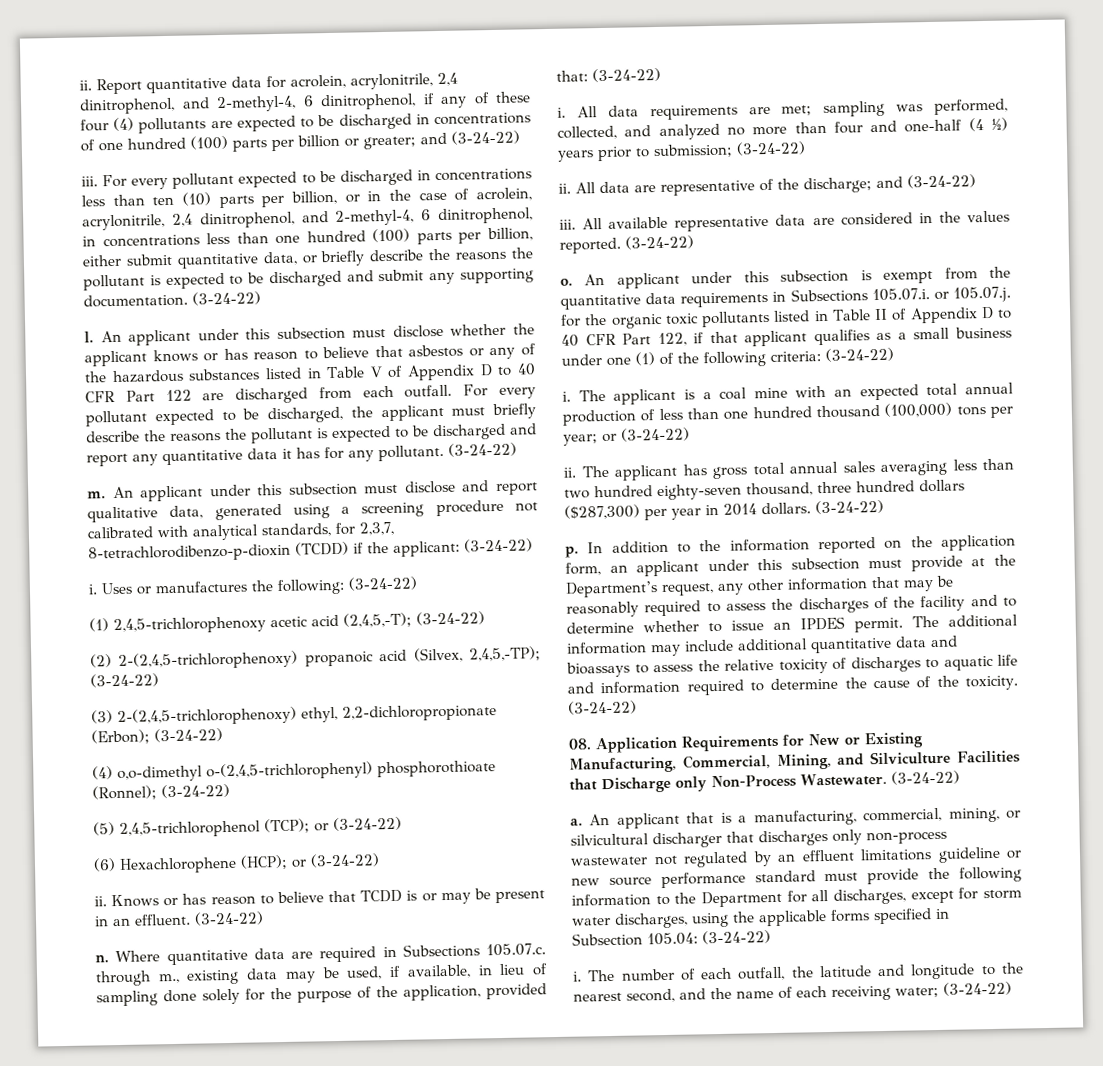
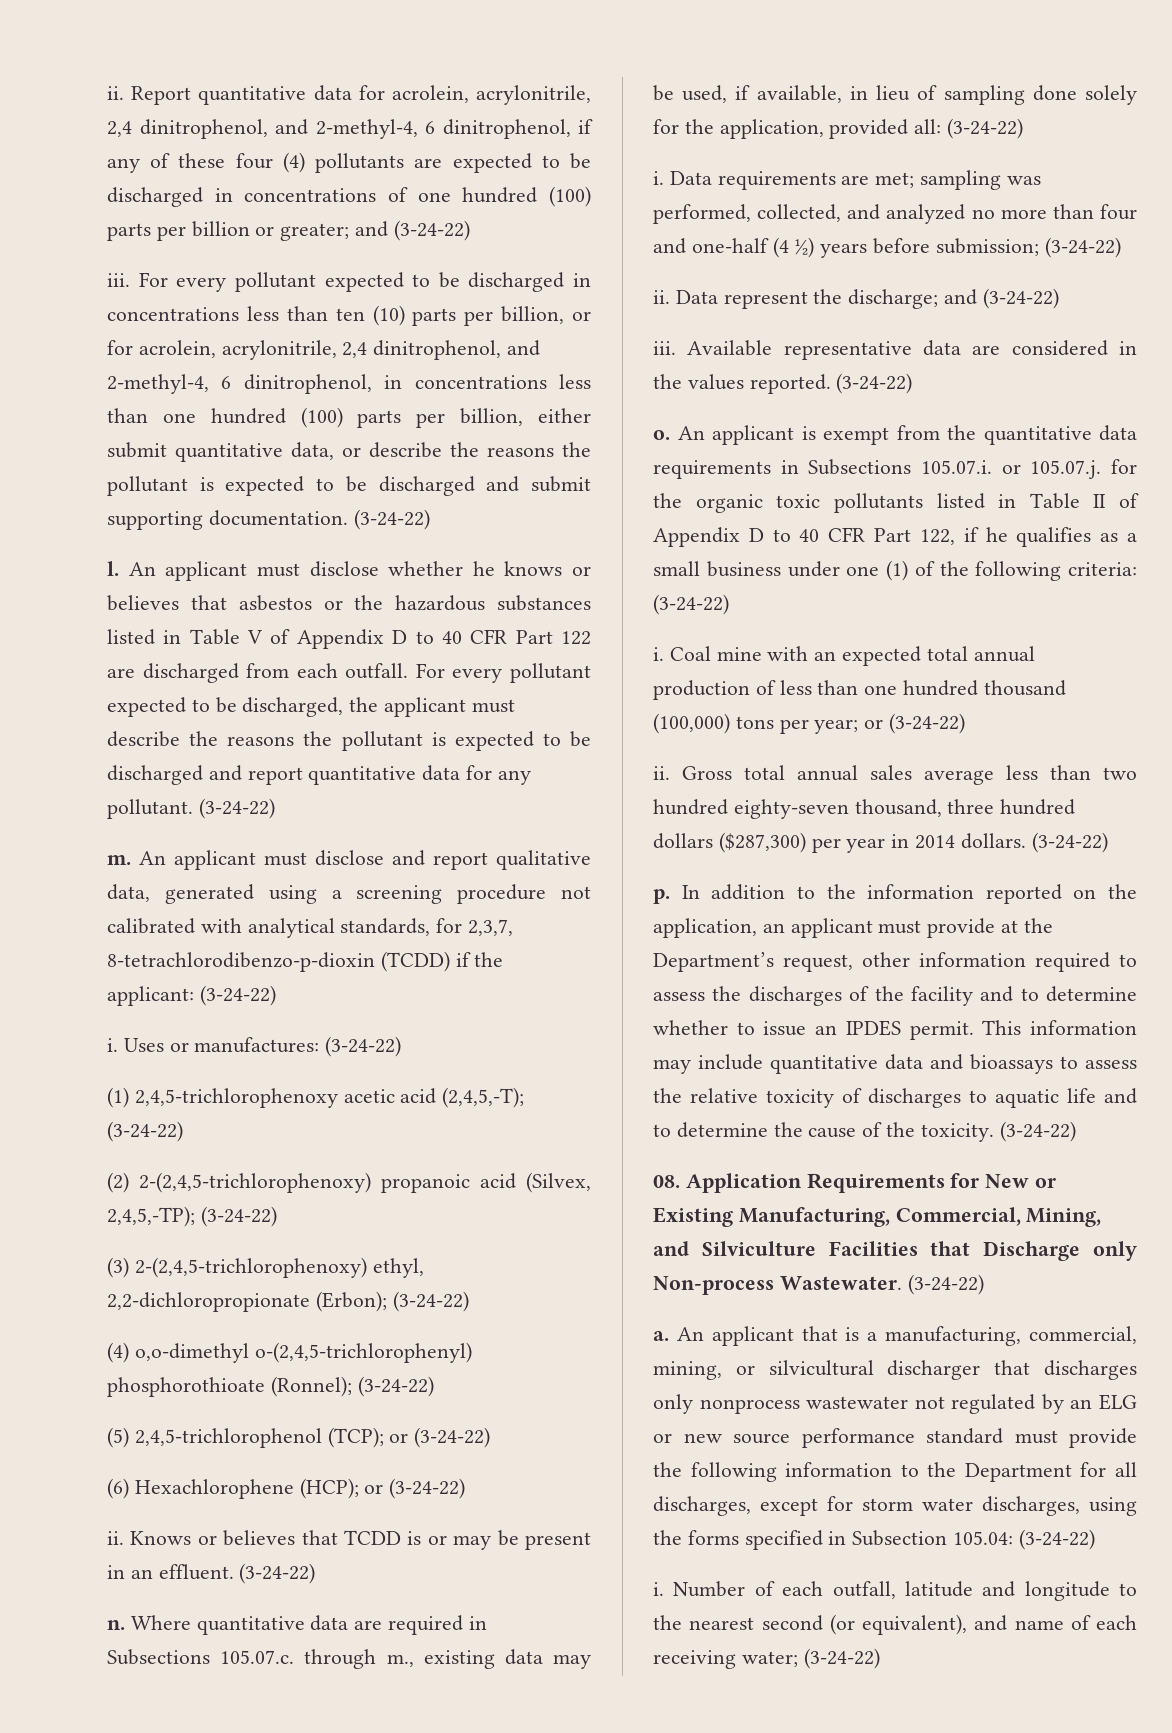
- For every pollutant expected to be discharged in concentrations less than ten (10) parts per billion, or in the case of acrolein, acrylonitrile, 2,4 dinitrophenol, and 2-methyl-4, 6 dinitrophenol, in concentrations less than one hundred (100) parts per billion, either submit quantitative data, or briefly describe the reasons the pollutant is expected to be discharged and submit any supporting documentation.
+ For every pollutant expected to be discharged in concentrations less than ten (10) parts per billion, or for acrolein, acrylonitrile, 2,4 dinitrophenol, and 2-methyl-4, 6 dinitrophenol, in concentrations less than one hundred (100) parts per billion, either submit quantitative data, or describe the reasons the pollutant is expected to be discharged and submit supporting documentation.
- An applicant under this subsection must disclose whether the applicant knows or has reason to believe that asbestos or any of the hazardous substances listed in Table V of Appendix D to 40 CFR Part 122 are discharged from each outfall.
+ An applicant must disclose whether he knows or believes that asbestos or the hazardous substances listed in Table V of Appendix D to 40 CFR Part 122 are discharged from each outfall.
- For every pollutant expected to be discharged, the applicant must briefly describe the reasons the pollutant is expected to be discharged and report any quantitative data it has for any pollutant.
+ For every pollutant expected to be discharged, the applicant must describe the reasons the pollutant is expected to be discharged and report quantitative data for any pollutant.
- An applicant under this subsection must disclose and report qualitative data, generated using a screening procedure not calibrated with analytical standards, for 2,3,7, 8-tetrachlorodibenzo-p-dioxin (TCDD) if the applicant: (3-24-22)
+ An applicant must disclose and report qualitative data, generated using a screening procedure not calibrated with analytical standards, for 2,3,7, 8-tetrachlorodibenzo-p-dioxin (TCDD) if the applicant: (3-24-22)
- Uses or manufactures the following: (3-24-22)
+ Uses or manufactures: (3-24-22)
- Knows or has reason to believe that TCDD is or may be present in an effluent.
+ Knows or believes that TCDD is or may be present in an effluent.
- Where quantitative data are required in Subsections 105.07.c. through m., existing data may be used, if available, in lieu of sampling done solely for the purpose of the application, provided that: (3-24-22)
- i. All data requirements are met; sampling was performed, collected, and analyzed no more than four and one-half (4 ½) years prior to submission; (3-24-22)
+ Where quantitative data are required in Subsections 105.07.c. through m., existing data may be used, if available, in lieu of sampling done solely for the application, provided all: (3-24-22)
+ i. Data requirements are met; sampling was performed, collected, and analyzed no more than four and one-half (4 ½) years before submission; (3-24-22)
- All data are representative of the discharge; and (3-24-22)
+ Data represent the discharge; and (3-24-22)
- All available representative data are considered in the values reported.
+ Available representative data are considered in the values reported.
- An applicant under this subsection is exempt from the quantitative data requirements in Subsections 105.07.i. or 105.07.j. for the organic toxic pollutants listed in Table II of Appendix D to 40 CFR Part 122, if that applicant qualifies as a small business under one (1) of the following criteria: (3-24-22)
+ An applicant is exempt from the quantitative data requirements in Subsections 105.07.i. or 105.07.j. for the organic toxic pollutants listed in Table II of Appendix D to 40 CFR Part 122, if he qualifies as a small business under one (1) of the following criteria: (3-24-22)
- The applicant is a coal mine with an expected total annual production of less than one hundred thousand (100,000) tons per year; or (3-24-22)
+ Coal mine with an expected total annual production of less than one hundred thousand (100,000) tons per year; or (3-24-22)
- The applicant has gross total annual sales averaging less than two hundred eighty-seven thousand, three hundred dollars ($287,300) per year in 2014 dollars.
+ Gross total annual sales average less than two hundred eighty-seven thousand, three hundred dollars ($287,300) per year in 2014 dollars.
- p. In addition to the information reported on the application form, an applicant under this subsection must provide at the Department’s request, any other information that may be reasonably required to assess the discharges of the facility and to determine whether to issue an IPDES permit.
+ p. In addition to the information reported on the application, an applicant must provide at the Department’s request, other information required to assess the discharges of the facility and to determine whether to issue an IPDES permit.
- The additional information may include additional quantitative data and bioassays to assess the relative toxicity of discharges to aquatic life and information required to determine the cause of the toxicity.
+ This information may include quantitative data and bioassays to assess the relative toxicity of discharges to aquatic life and to determine the cause of the toxicity.
- 08. Application Requirements for New or Existing Manufacturing, Commercial, Mining, and Silviculture Facilities that Discharge only Non-Process Wastewater.
+ 08. Application Requirements for New or Existing Manufacturing, Commercial, Mining, and Silviculture Facilities that Discharge only Non-process Wastewater.
- An applicant that is a manufacturing, commercial, mining, or silvicultural discharger that discharges only non-process wastewater not regulated by an effluent limitations guideline or new source performance standard must provide the following information to the Department for all discharges, except for storm water discharges, using the applicable forms specified in Subsection 105.04: (3-24-22)
+ An applicant that is a manufacturing, commercial, mining, or silvicultural discharger that discharges only nonprocess wastewater not regulated by an ELG or new source performance standard must provide the following information to the Department for all discharges, except for storm water discharges, using the forms specified in Subsection 105.04: (3-24-22)
- The number of each outfall, the latitude and longitude to the nearest second, and the name of each receiving water; (3-24-22)
+ Number of each outfall, latitude and longitude to the nearest second (or equivalent), and name of each receiving water; (3-24-22)

